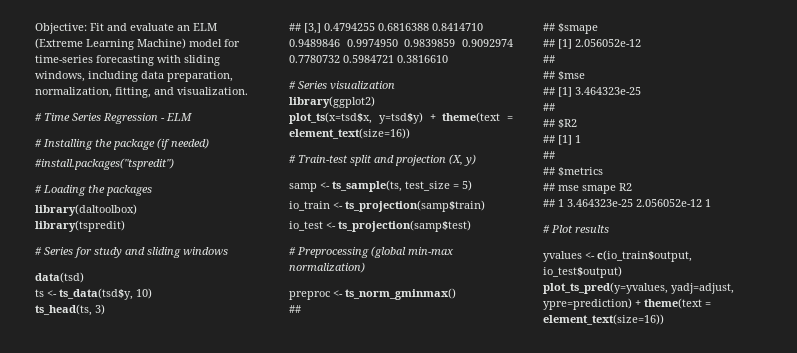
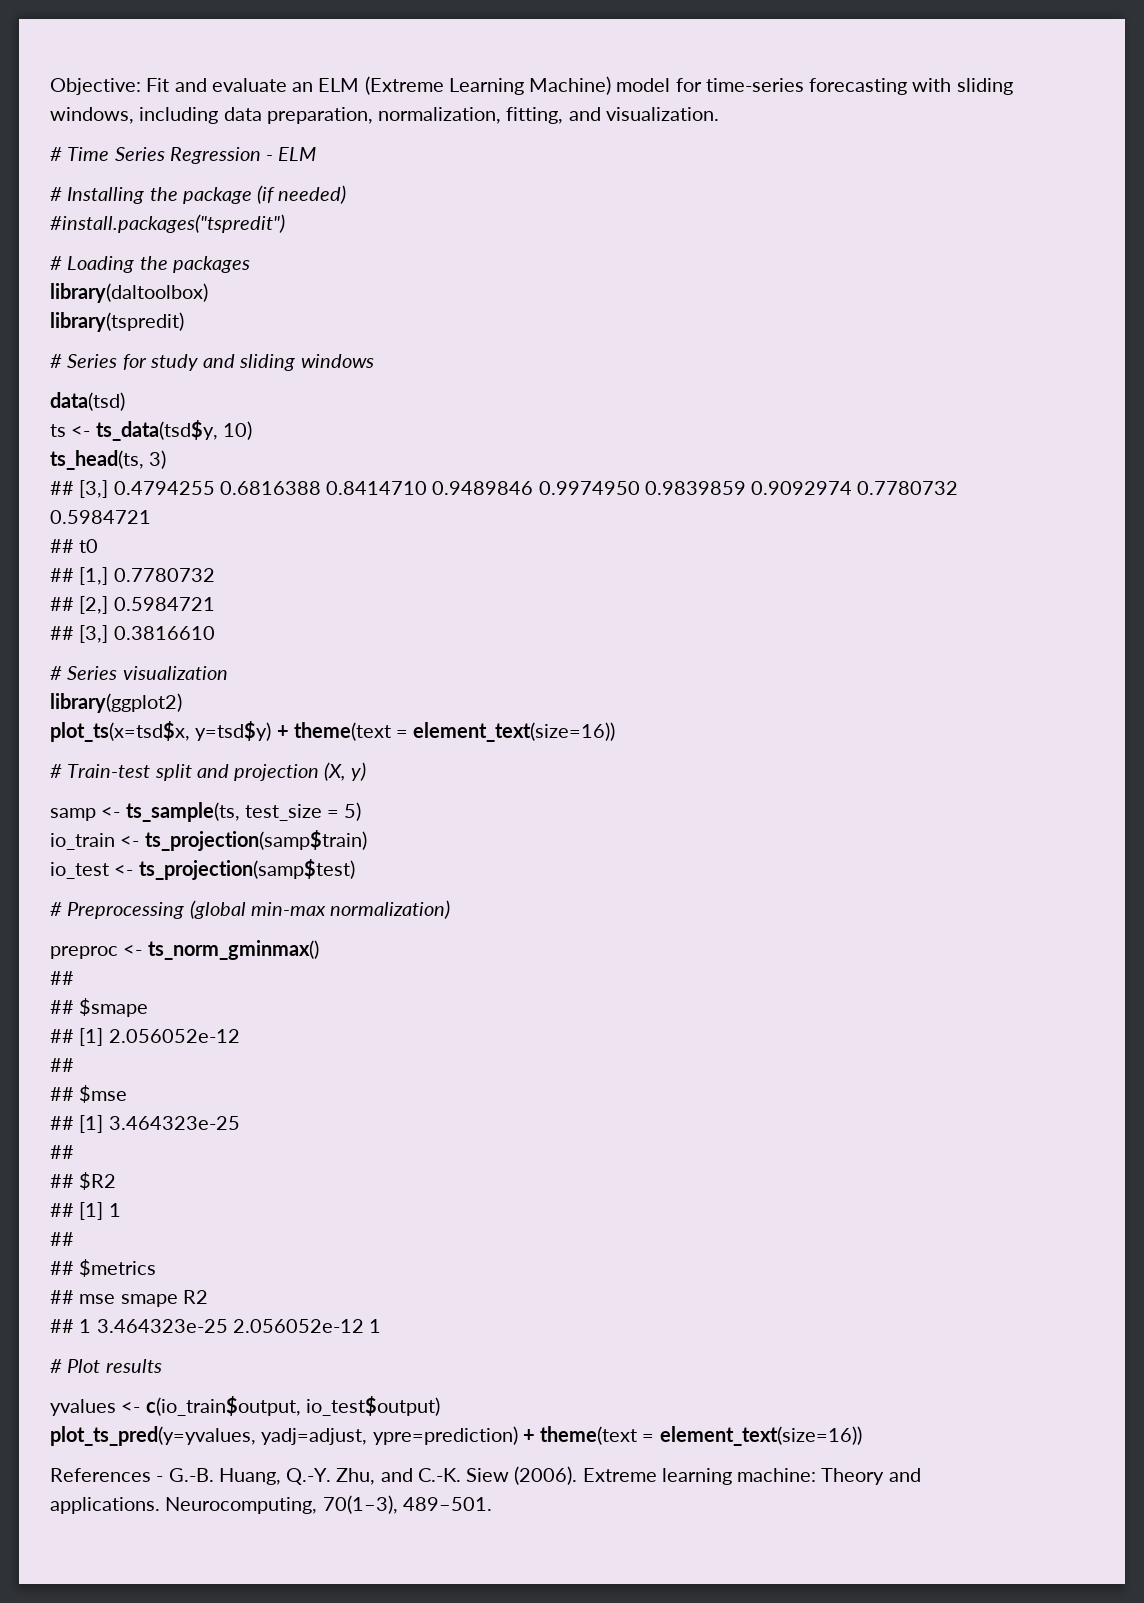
- ## [3,] 0.4794255 0.6816388 0.8414710 0.9489846 0.9974950 0.9839859 0.9092974 0.7780732 0.5984721 0.3816610
+ ## [3,] 0.4794255 0.6816388 0.8414710 0.9489846 0.9974950 0.9839859 0.9092974 0.7780732 0.5984721
+ ## t0
+ ## [1,] 0.7780732
+ ## [2,] 0.5984721
+ ## [3,] 0.3816610
+ References - G.-B. Huang, Q.-Y. Zhu, and C.-K. Siew (2006). Extreme learning machine: Theory and applications. Neurocomputing, 70(1–3), 489–501.

